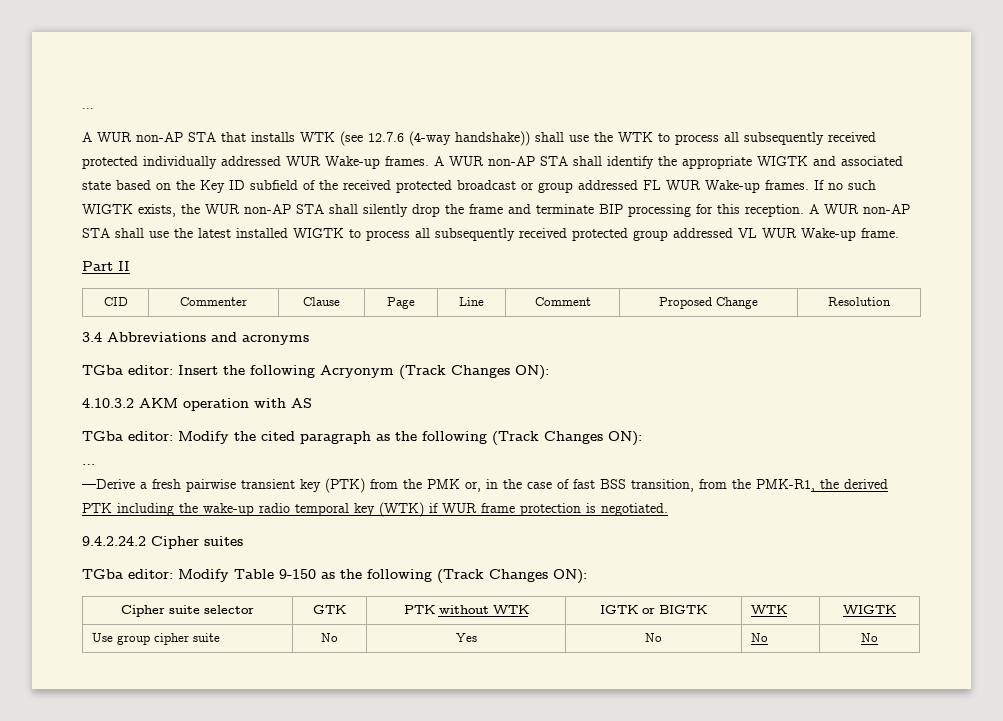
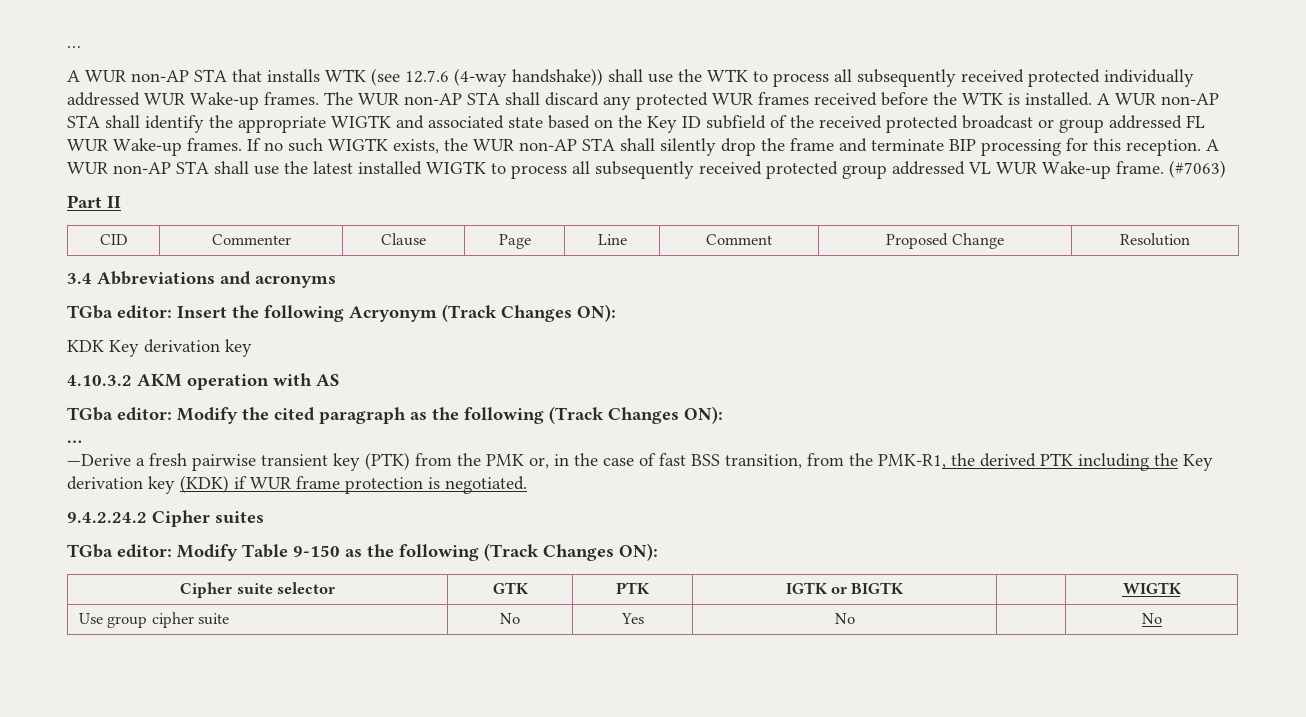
+ The WUR non-AP STA shall discard any protected WUR frames received before the WTK is installed.
+ (#7063)
+ KDK Key derivation key
- —Derive a fresh pairwise transient key (PTK) from the PMK or, in the case of fast BSS transition, from the PMK-R1, the derived PTK including the wake-up radio temporal key (WTK) if WUR frame protection is negotiated.
+ —Derive a fresh pairwise transient key (PTK) from the PMK or, in the case of fast BSS transition, from the PMK-R1, the derived PTK including the Key derivation key (KDK) if WUR frame protection is negotiated.
- Cipher suite selector | GTK | PTK without WTK | IGTK or BIGTK | WTK | WIGTK
+ Cipher suite selector | GTK | PTK | IGTK or BIGTK | | WIGTK
- Use group cipher suite | No | Yes | No | No | No
+ Use group cipher suite | No | Yes | No | | No

